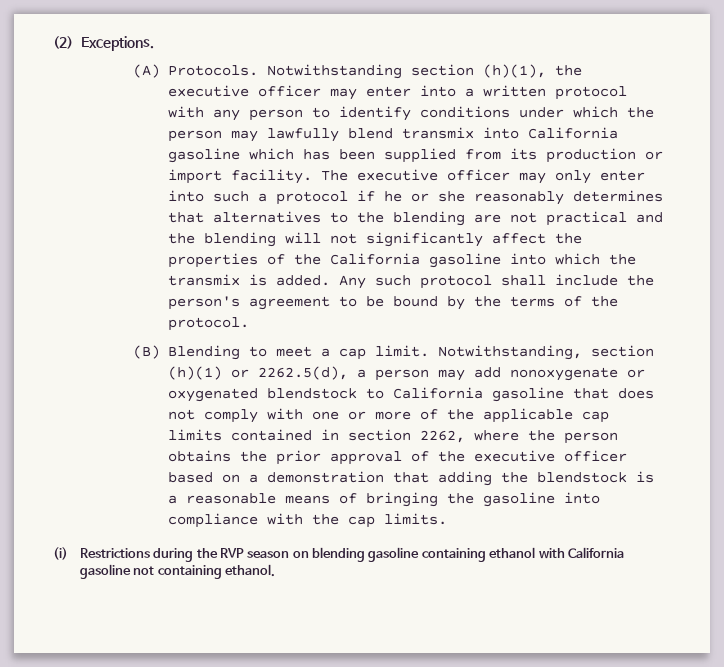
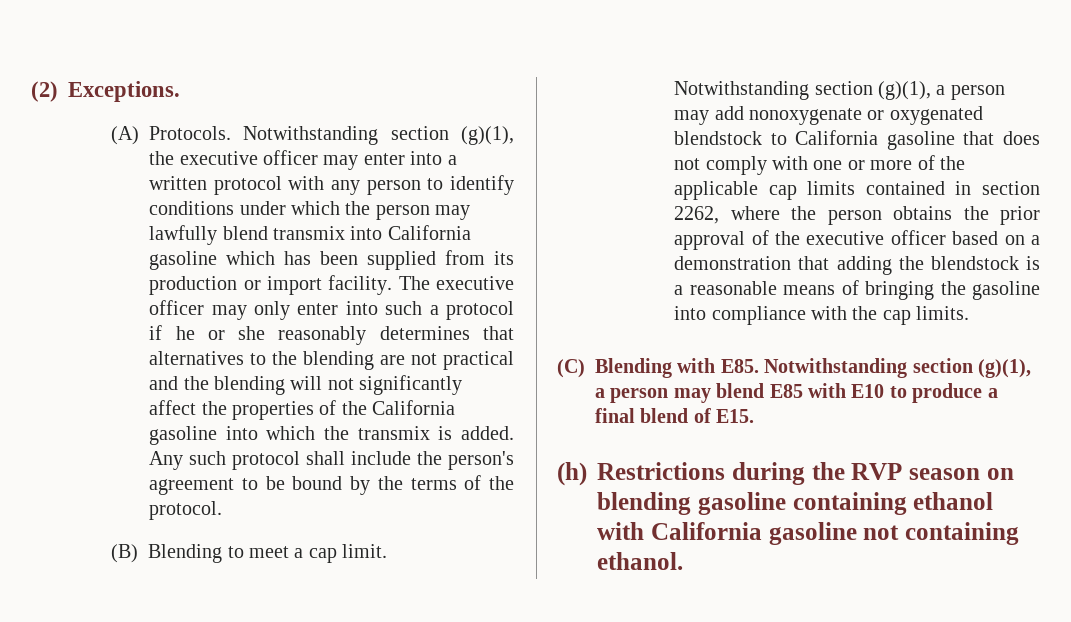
- Notwithstanding section (h)(1), the executive officer may enter into a written protocol with any person to identify conditions under which the person may lawfully blend transmix into California gasoline which has been supplied from its production or import facility.
+ Notwithstanding section (g)(1), the executive officer may enter into a written protocol with any person to identify conditions under which the person may lawfully blend transmix into California gasoline which has been supplied from its production or import facility.
- Notwithstanding, section (h)(1) or 2262.5(d), a person may add nonoxygenate or oxygenated blendstock to California gasoline that does not comply with one or more of the applicable cap limits contained in section 2262, where the person obtains the prior approval of the executive officer based on a demonstration that adding the blendstock is a reasonable means of bringing the gasoline into compliance with the cap limits.
+ Notwithstanding section (g)(1), a person may add nonoxygenate or oxygenated blendstock to California gasoline that does not comply with one or more of the applicable cap limits contained in section 2262, where the person obtains the prior approval of the executive officer based on a demonstration that adding the blendstock is a reasonable means of bringing the gasoline into compliance with the cap limits.
- (i) Restrictions during the RVP season on blending gasoline containing ethanol with California gasoline not containing ethanol.
+ (C) Blending with E85. Notwithstanding section (g)(1), a person may blend E85 with E10 to produce a final blend of E15.
+ (h) Restrictions during the RVP season on blending gasoline containing ethanol with California gasoline not containing ethanol.

